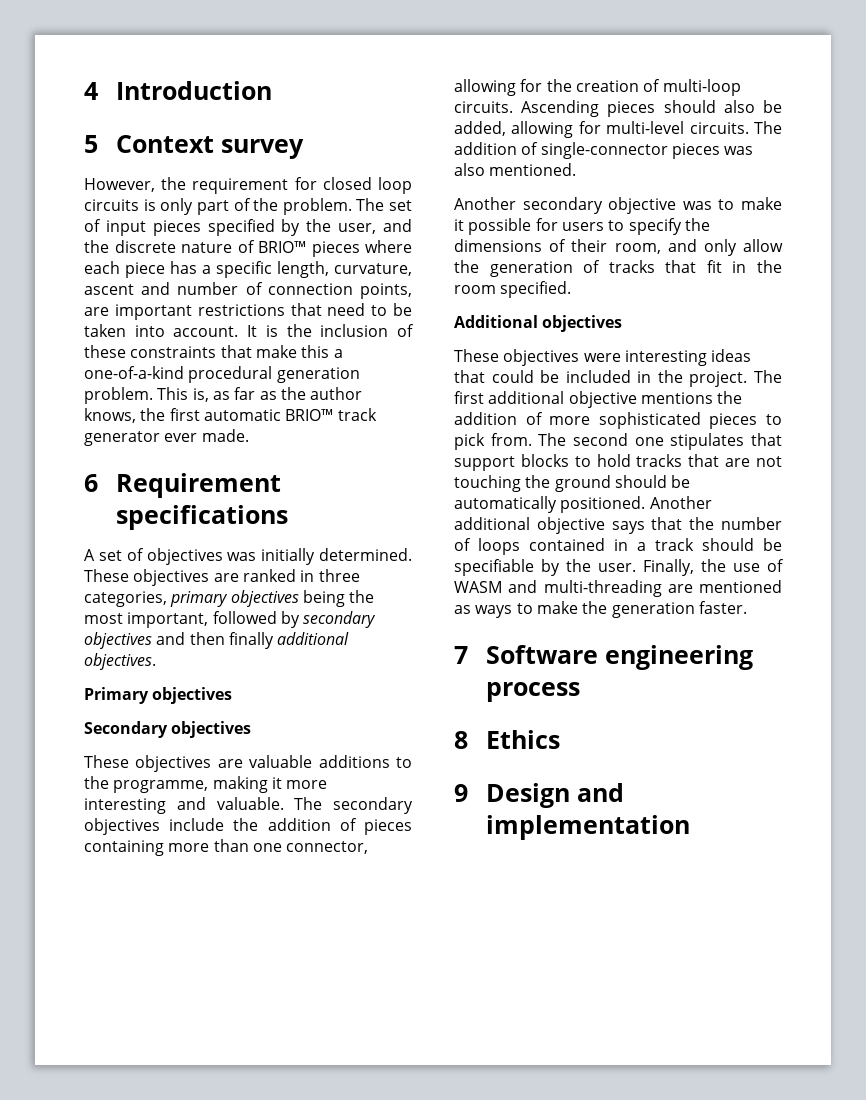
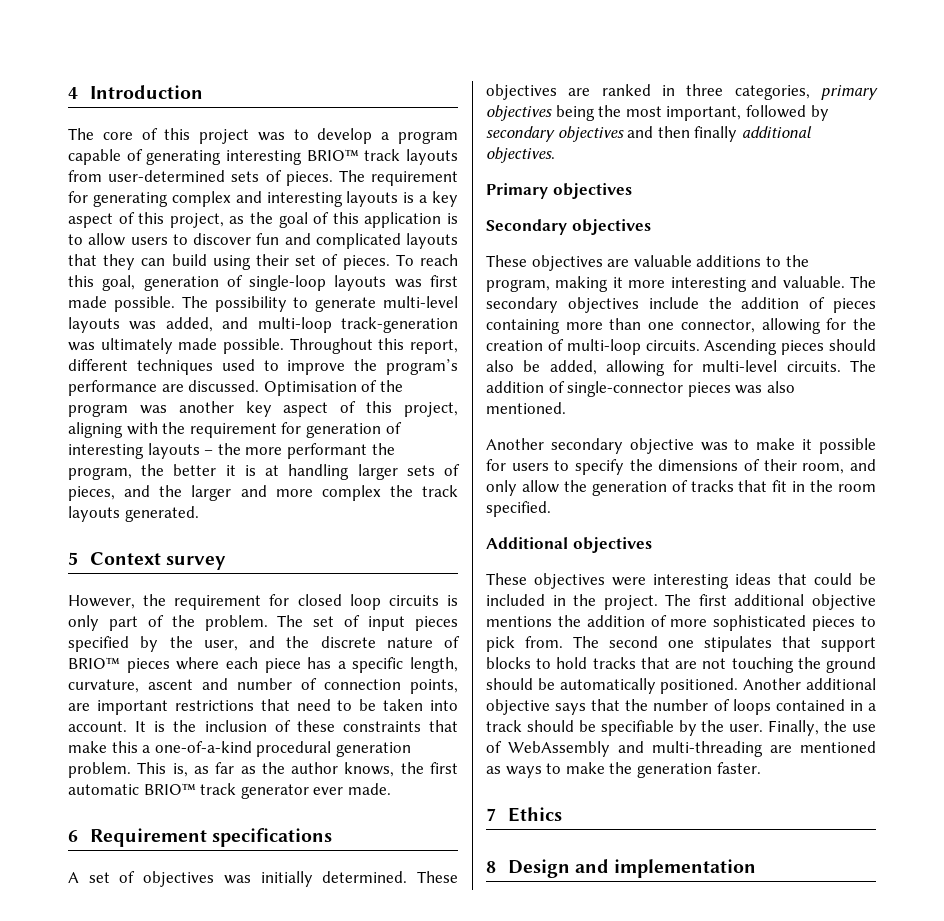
+ The core of this project was to develop a program capable of generating interesting BRIO™ track layouts from user-determined sets of pieces. The requirement for generating complex and interesting layouts is a key aspect of this project, as the goal of this application is to allow users to discover fun and complicated layouts that they can build using their set of pieces. To reach this goal, generation of single-loop layouts was first made possible. The possibility to generate multi-level layouts was added, and multi-loop track-generation was ultimately made possible. Throughout this report, different techniques used to improve the program’s performance are discussed. Optimisation of the program was another key aspect of this project, aligning with the requirement for generation of interesting layouts – the more performant the program, the better it is at handling larger sets of pieces, and the larger and more complex the track layouts generated.
- These objectives are valuable additions to the programme, making it more interesting and valuable.
+ These objectives are valuable additions to the program, making it more interesting and valuable.
- Finally, the use of WASM and multi-threading are mentioned as ways to make the generation faster.
+ Finally, the use of WebAssembly and multi-threading are mentioned as ways to make the generation faster.
- 7 Software engineering process
- 8 Ethics
+ 7 Ethics
- 9 Design and implementation
+ 8 Design and implementation

